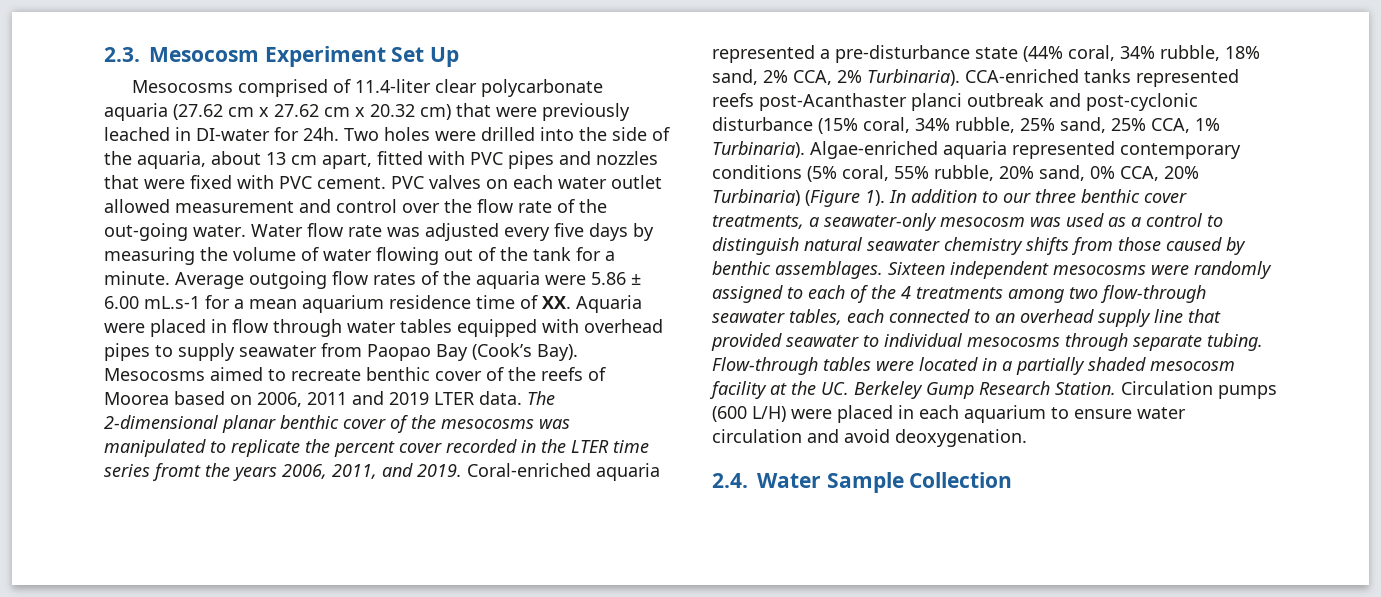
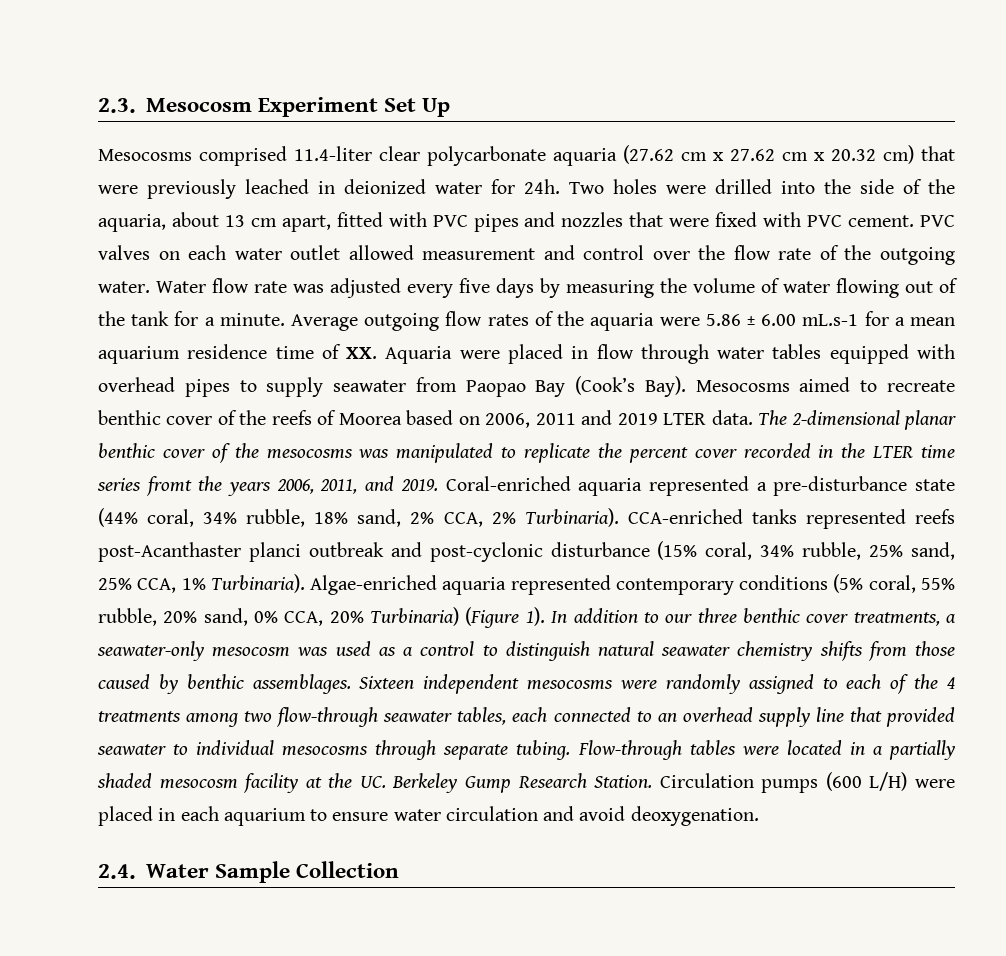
- Mesocosms comprised of 11.4-liter clear polycarbonate aquaria (27.62 cm x 27.62 cm x 20.32 cm) that were previously leached in DI-water for 24h.
+ Mesocosms comprised 11.4-liter clear polycarbonate aquaria (27.62 cm x 27.62 cm x 20.32 cm) that were previously leached in deionized water for 24h.
- PVC valves on each water outlet allowed measurement and control over the flow rate of the out-going water.
+ PVC valves on each water outlet allowed measurement and control over the flow rate of the outgoing water.

